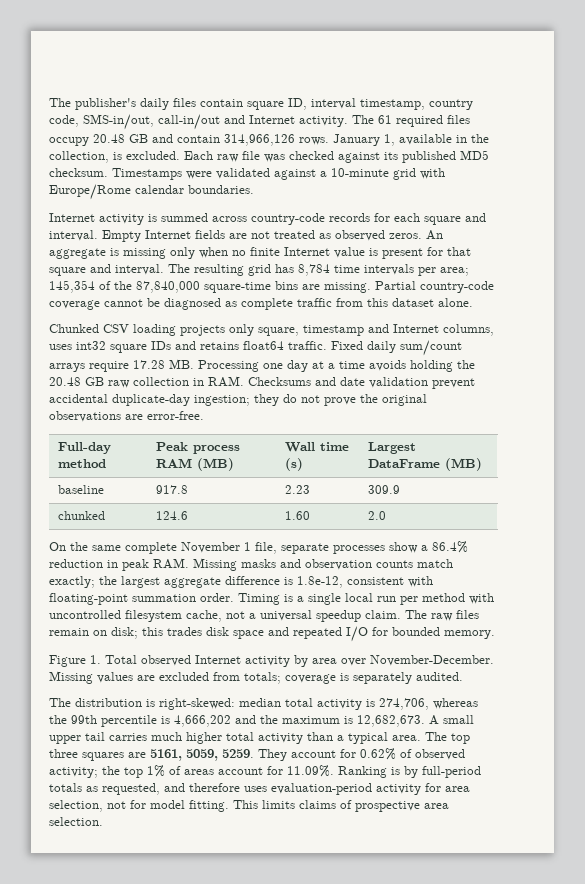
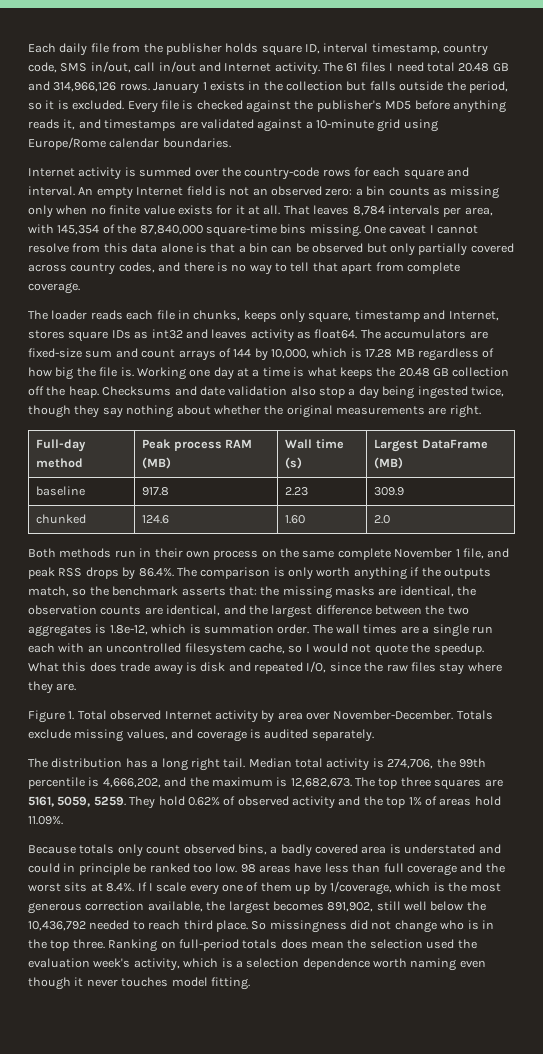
- The publisher's daily files contain square ID, interval timestamp, country code, SMS-in/out, call-in/out and Internet activity.
+ Each daily file from the publisher holds square ID, interval timestamp, country code, SMS in/out, call in/out and Internet activity.
- The 61 required files occupy 20.48 GB and contain 314,966,126 rows.
+ The 61 files I need total 20.48 GB and 314,966,126 rows.
- January 1, available in the collection, is excluded. Each raw file was checked against its published MD5 checksum. Timestamps were validated against a 10-minute grid with Europe/Rome calendar boundaries.
+ January 1 exists in the collection but falls outside the period, so it is excluded. Every file is checked against the publisher's MD5 before anything reads it, and timestamps are validated against a 10-minute grid using Europe/Rome calendar boundaries.
- Internet activity is summed across country-code records for each square and interval.
+ Internet activity is summed over the country-code rows for each square and interval.
- Empty Internet fields are not treated as observed zeros. An aggregate is missing only when no finite Internet value is present for that square and interval. The resulting grid has 8,784 time intervals per area; 145,354 of the 87,840,000 square-time bins are missing. Partial country-code coverage cannot be diagnosed as complete traffic from this dataset alone.
- Chunked CSV loading projects only square, timestamp and Internet columns, uses int32 square IDs and retains float64 traffic. Fixed daily sum/count arrays require 17.28 MB. Processing one day at a time avoids holding the 20.48 GB raw collection in RAM. Checksums and date validation prevent accidental duplicate-day ingestion; they do not prove the original observations are error-free.
+ An empty Internet field is not an observed zero: a bin counts as missing only when no finite value exists for it at all. That leaves 8,784 intervals per area, with 145,354 of the 87,840,000 square-time bins missing. One caveat I cannot resolve from this data alone is that a bin can be observed but only partially covered across country codes, and there is no way to tell that apart from complete coverage.
+ The loader reads each file in chunks, keeps only square, timestamp and Internet, stores square IDs as int32 and leaves activity as float64. The accumulators are fixed-size sum and count arrays of 144 by 10,000, which is 17.28 MB regardless of how big the file is. Working one day at a time is what keeps the 20.48 GB collection off the heap. Checksums and date validation also stop a day being ingested twice, though they say nothing about whether the original measurements are right.
- On the same complete November 1 file, separate processes show a 86.4% reduction in peak RAM. Missing masks and observation counts match exactly; the largest aggregate difference is 1.8e-12, consistent with floating-point summation order. Timing is a single local run per method with uncontrolled filesystem cache, not a universal speedup claim. The raw files remain on disk; this trades disk space and repeated I/O for bounded memory.
+ Both methods run in their own process on the same complete November 1 file, and peak RSS drops by 86.4%. The comparison is only worth anything if the outputs match, so the benchmark asserts that: the missing masks are identical, the observation counts are identical, and the largest difference between the two aggregates is 1.8e-12, which is summation order. The wall times are a single run each with an uncontrolled filesystem cache, so I would not quote the speedup. What this does trade away is disk and repeated I/O, since the raw files stay where they are.
- Missing values are excluded from totals; coverage is separately audited.
- The distribution is right-skewed: median total activity is 274,706, whereas the 99th percentile is 4,666,202 and the maximum is 12,682,673.
+ Totals exclude missing values, and coverage is audited separately.
+ The distribution has a long right tail. Median total activity is 274,706, the 99th percentile is 4,666,202, and the maximum is 12,682,673.
- A small upper tail carries much higher total activity than a typical area.
- They account for 0.62% of observed activity; the top 1% of areas account for 11.09%. Ranking is by full-period totals as requested, and therefore uses evaluation-period activity for area selection, not for model fitting. This limits claims of prospective area selection.
+ They hold 0.62% of observed activity and the top 1% of areas hold 11.09%.
+ Because totals only count observed bins, a badly covered area is understated and could in principle be ranked too low. 98 areas have less than full coverage and the worst sits at 8.4%. If I scale every one of them up by 1/coverage, which is the most generous correction available, the largest becomes 891,902, still well below the 10,436,792 needed to reach third place. So missingness did not change who is in the top three. Ranking on full-period totals does mean the selection used the evaluation week's activity, which is a selection dependence worth naming even though it never touches model fitting.

